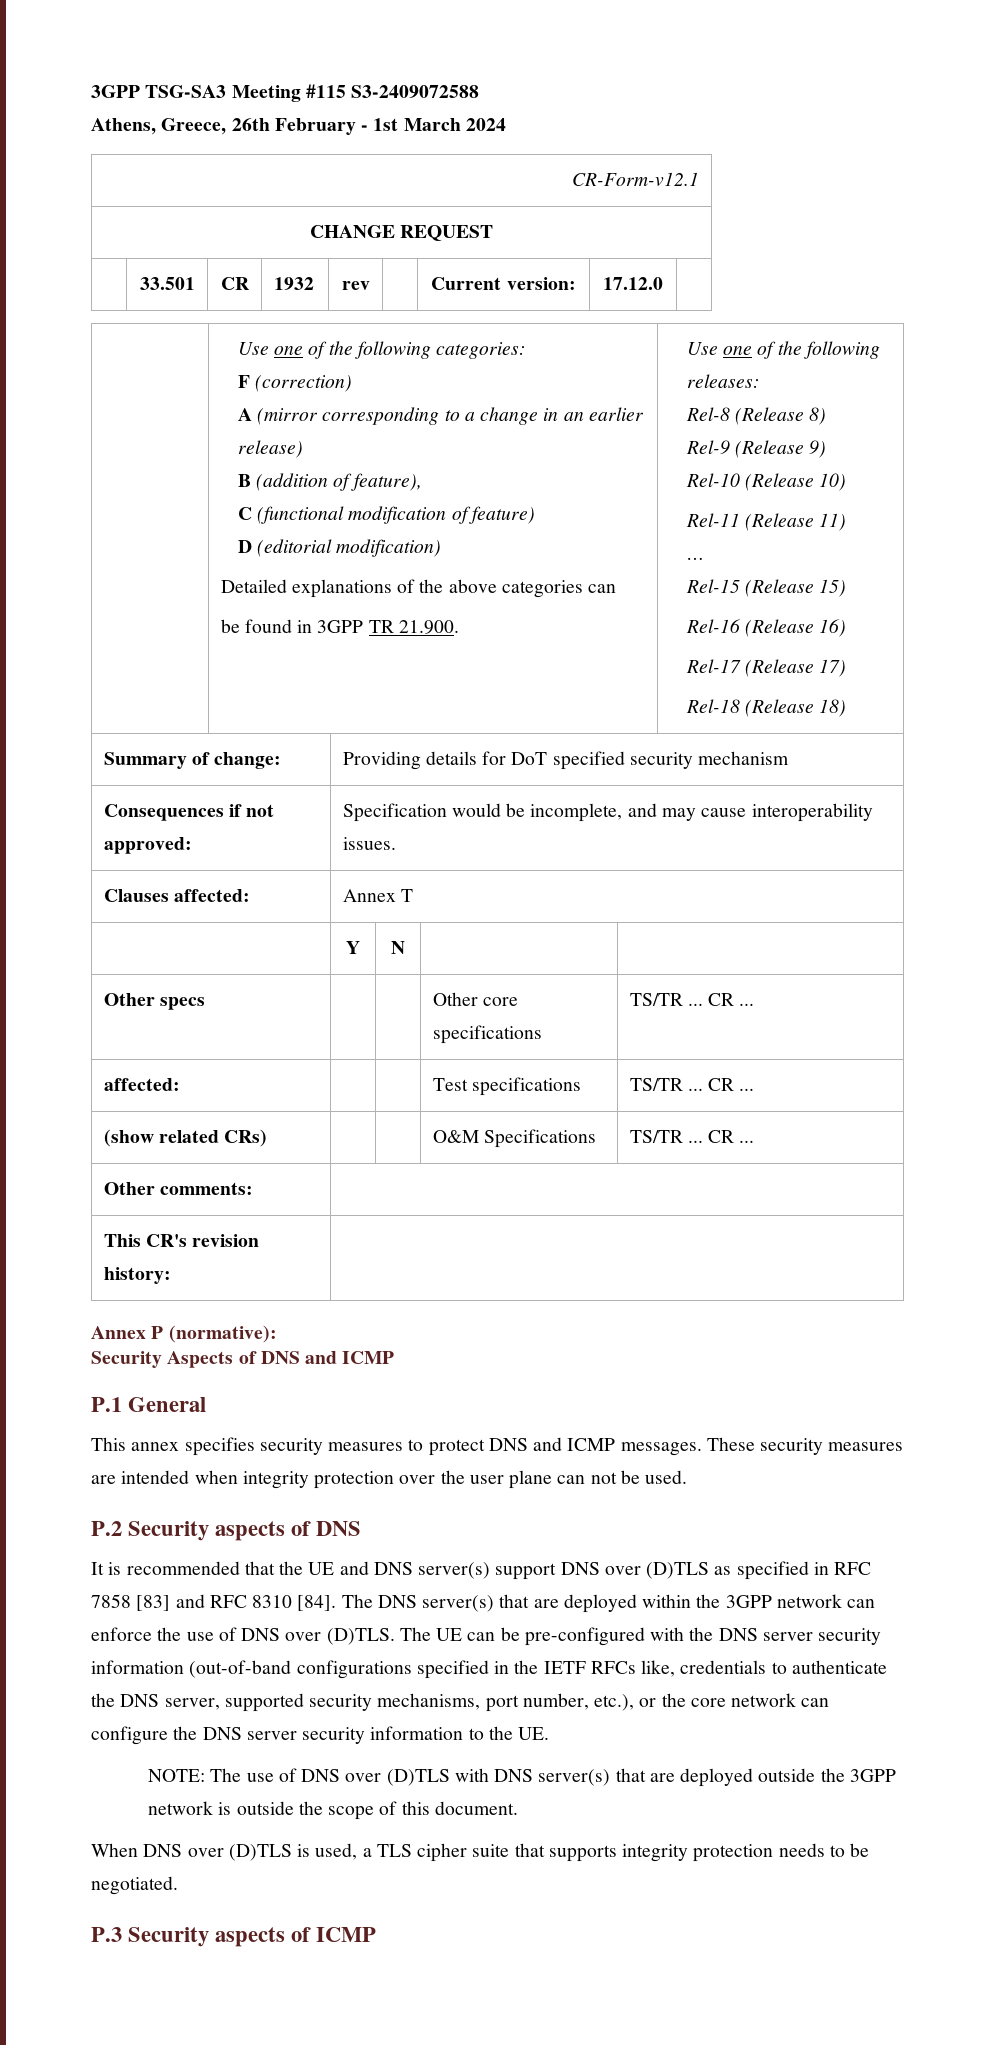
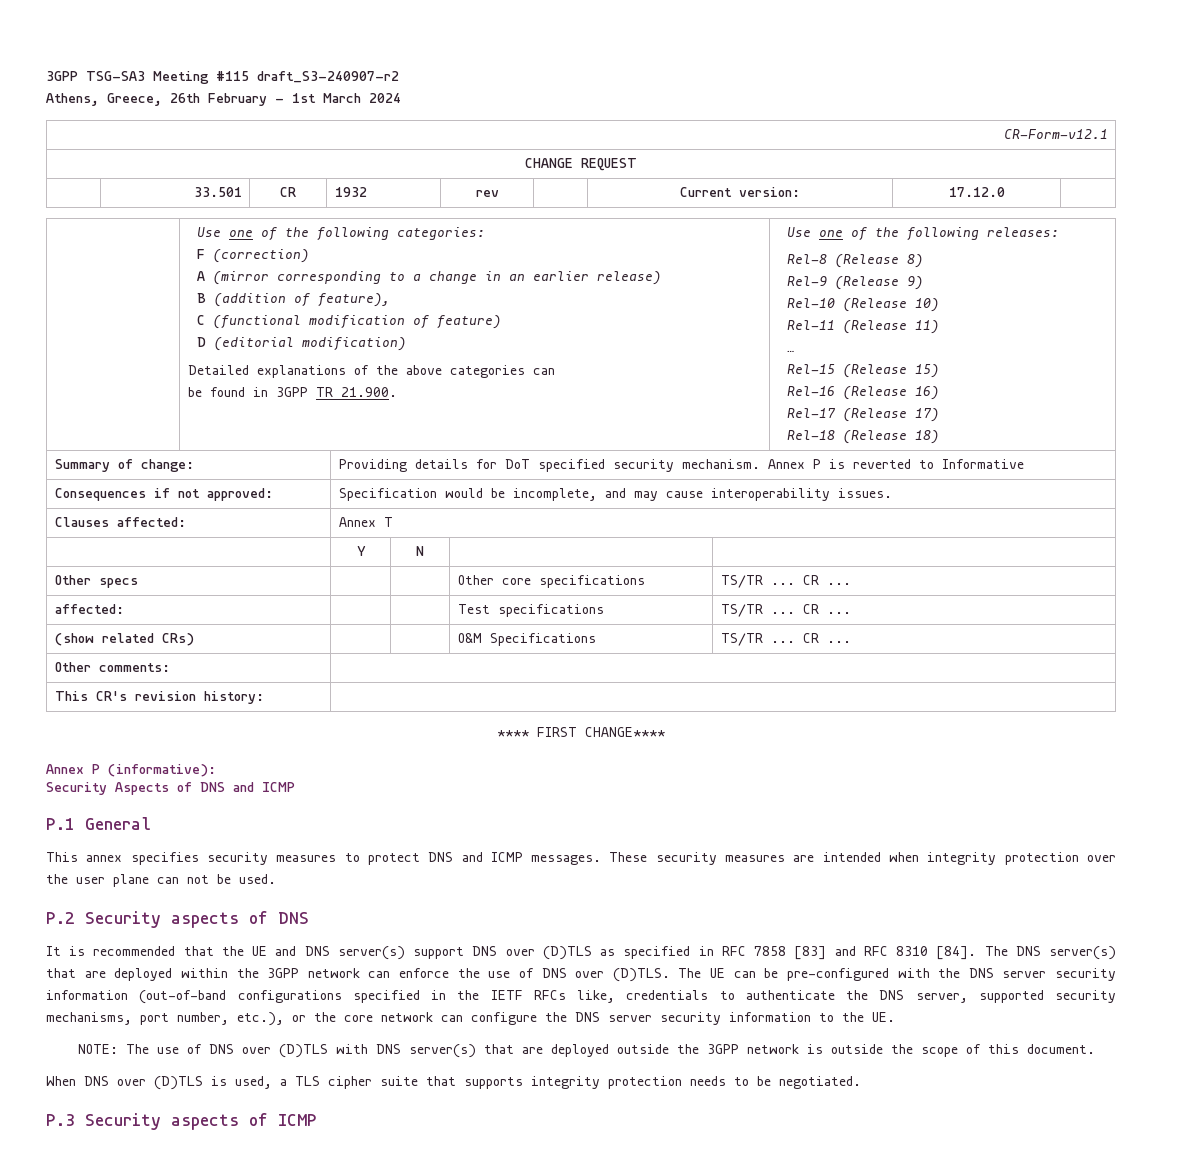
- 3GPP TSG-SA3 Meeting #115 S3-2409072588
+ 3GPP TSG-SA3 Meeting #115 draft_S3-240907-r2
- Summary of change: | Providing details for DoT specified security mechanism
+ Summary of change: | Providing details for DoT specified security mechanism. Annex P is reverted to Informative
- Annex P (normative):
+ **** FIRST CHANGE****
+ Annex P (informative):

